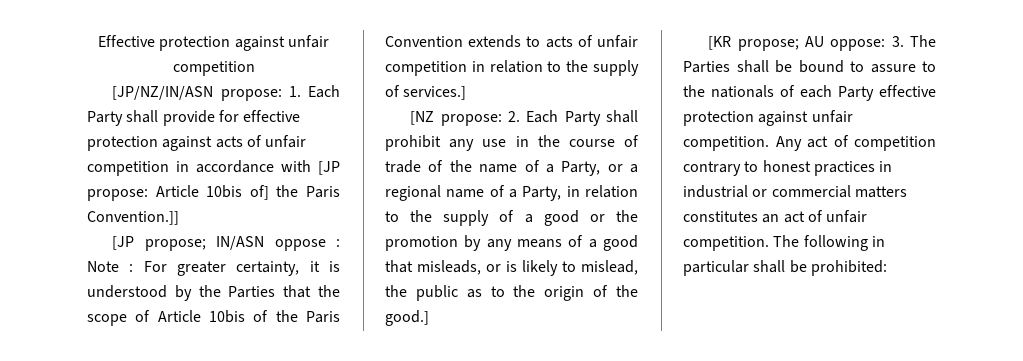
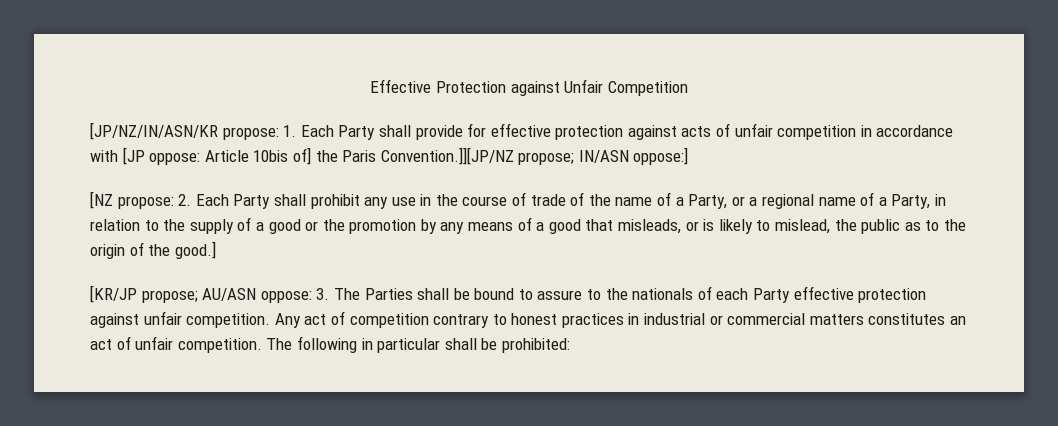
- Effective protection against unfair competition
- [JP/NZ/IN/ASN propose: 1. Each Party shall provide for effective protection against acts of unfair competition in accordance with [JP propose: Article 10bis of] the Paris Convention.]]
- [JP propose; IN/ASN oppose : Note : For greater certainty, it is understood by the Parties that the scope of Article 10bis of the Paris Convention extends to acts of unfair competition in relation to the supply of services.]
+ Effective Protection against Unfair Competition
+ [JP/NZ/IN/ASN/KR propose: 1. Each Party shall provide for effective protection against acts of unfair competition in accordance with [JP oppose: Article 10bis of] the Paris Convention.]][JP/NZ propose; IN/ASN oppose:]
- [KR propose; AU oppose: 3. The Parties shall be bound to assure to the nationals of each Party effective protection against unfair competition.
+ [KR/JP propose; AU/ASN oppose: 3. The Parties shall be bound to assure to the nationals of each Party effective protection against unfair competition.

